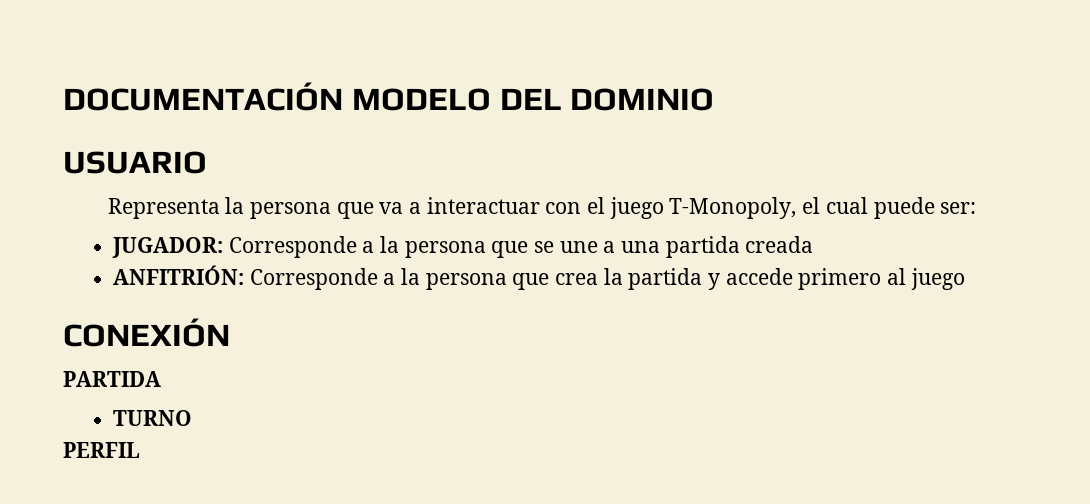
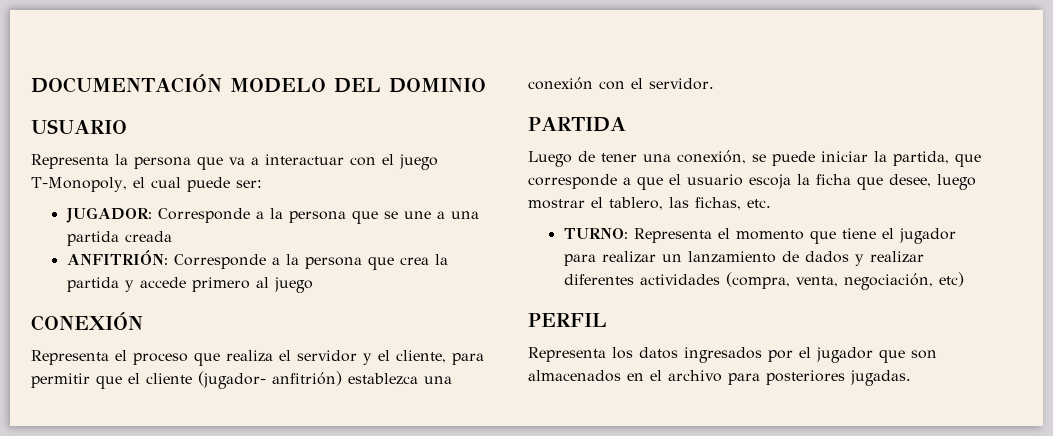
+ Representa el proceso que realiza el servidor y el cliente, para permitir que el cliente (jugador- anfitrión) establezca una conexión con el servidor.
  PARTIDA
- TURNO
+ Luego de tener una conexión, se puede iniciar la partida, que corresponde a que el usuario escoja la ficha que desee, luego mostrar el tablero, las fichas, etc.
+ TURNO: Representa el momento que tiene el jugador para realizar un lanzamiento de dados y realizar diferentes actividades (compra, venta, negociación, etc)
  PERFIL
+ Representa los datos ingresados por el jugador que son almacenados en el archivo para posteriores jugadas.

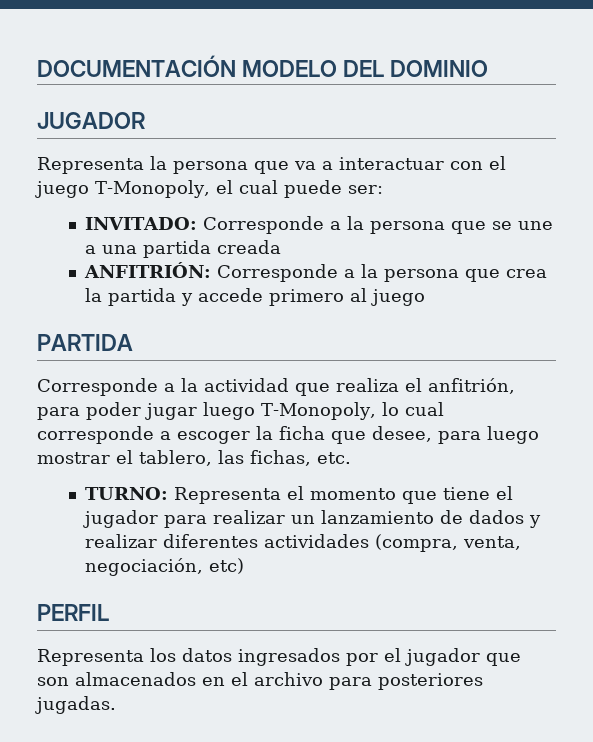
- USUARIO
+ JUGADOR
- JUGADOR: Corresponde a la persona que se une a una partida creada
+ INVITADO: Corresponde a la persona que se une a una partida creada
- CONEXIÓN
- Representa el proceso que realiza el servidor y el cliente, para permitir que el cliente (jugador- anfitrión) establezca una conexión con el servidor.
  PARTIDA
- Luego de tener una conexión, se puede iniciar la partida, que corresponde a que el usuario escoja la ficha que desee, luego mostrar el tablero, las fichas, etc.
+ Corresponde a la actividad que realiza el anfitrión, para poder jugar luego T-Monopoly, lo cual corresponde a escoger la ficha que desee, para luego mostrar el tablero, las fichas, etc.

